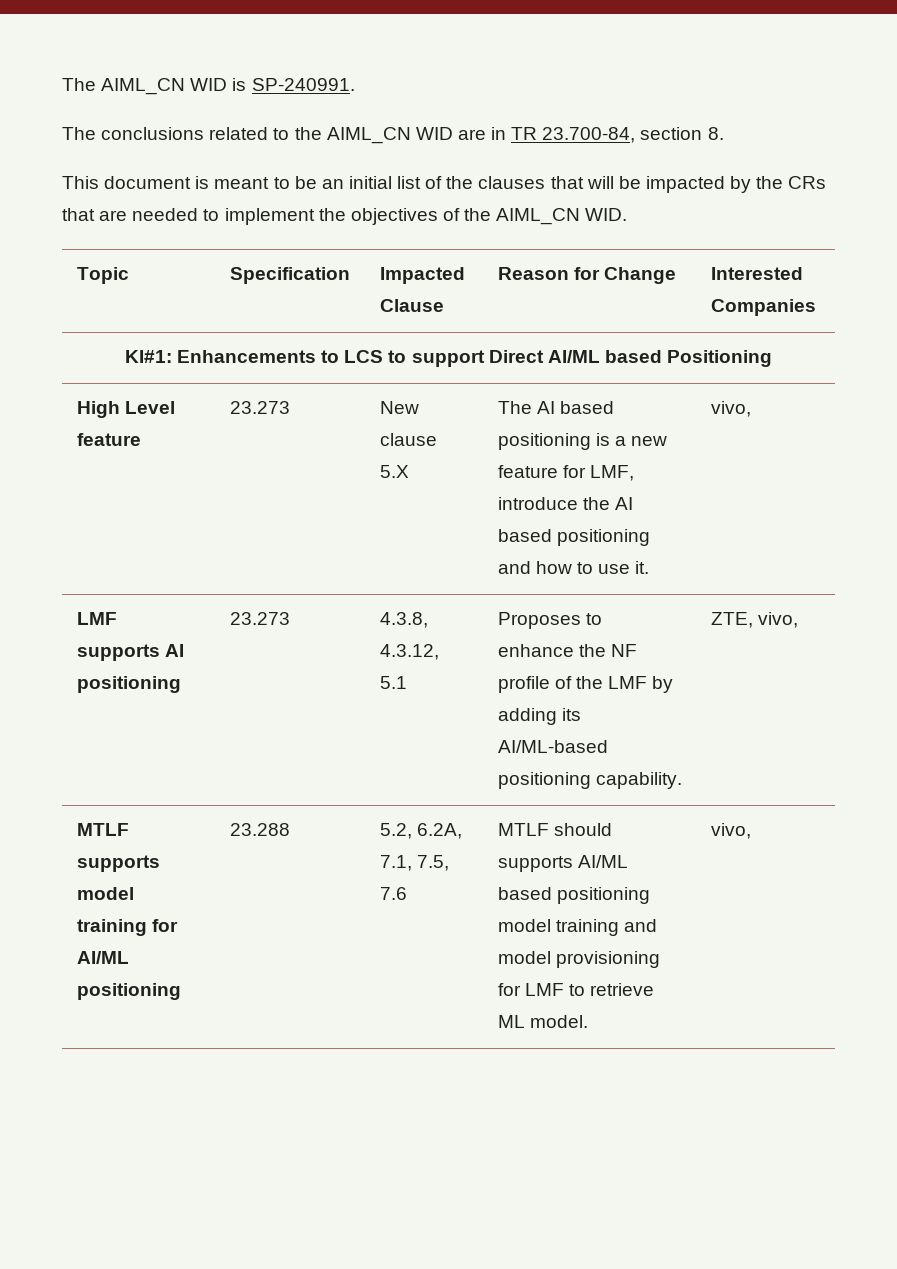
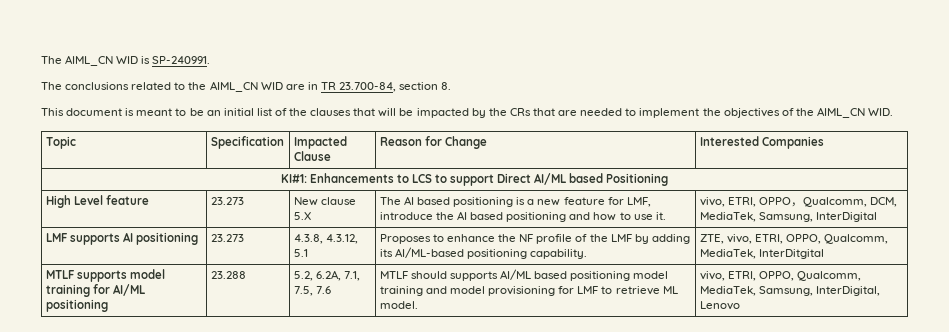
- High Level feature | 23.273 | New clause 5.X | The AI based positioning is a new feature for LMF, introduce the AI based positioning and how to use it. | vivo,
+ High Level feature | 23.273 | New clause 5.X | The AI based positioning is a new feature for LMF, introduce the AI based positioning and how to use it. | vivo, ETRI, OPPO，Qualcomm, DCM, MediaTek, Samsung, InterDigital
- LMF supports AI positioning | 23.273 | 4.3.8, 4.3.12, 5.1 | Proposes to enhance the NF profile of the LMF by adding its AI/ML-based positioning capability. | ZTE, vivo,
+ LMF supports AI positioning | 23.273 | 4.3.8, 4.3.12, 5.1 | Proposes to enhance the NF profile of the LMF by adding its AI/ML-based positioning capability. | ZTE, vivo, ETRI, OPPO, Qualcomm, MediaTek, InterDitgital
- MTLF supports model training for AI/ML positioning | 23.288 | 5.2, 6.2A, 7.1, 7.5, 7.6 | MTLF should supports AI/ML based positioning model training and model provisioning for LMF to retrieve ML model. | vivo,
+ MTLF supports model training for AI/ML positioning | 23.288 | 5.2, 6.2A, 7.1, 7.5, 7.6 | MTLF should supports AI/ML based positioning model training and model provisioning for LMF to retrieve ML model. | vivo, ETRI, OPPO, Qualcomm, MediaTek, Samsung, InterDigital, Lenovo

